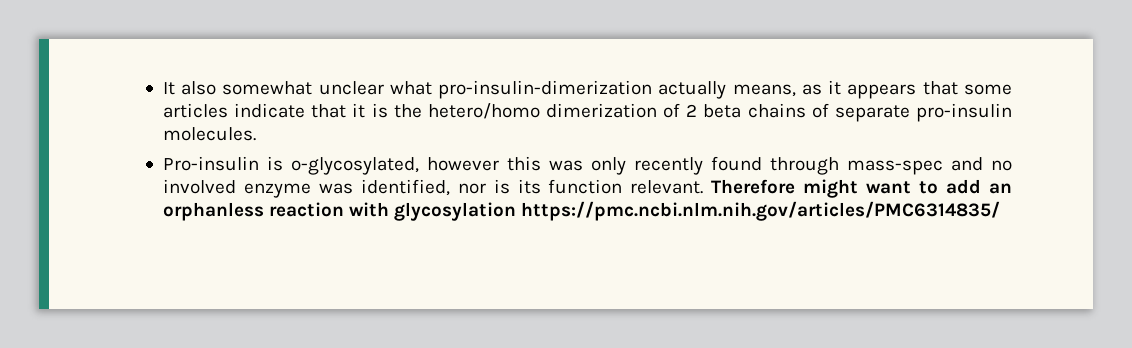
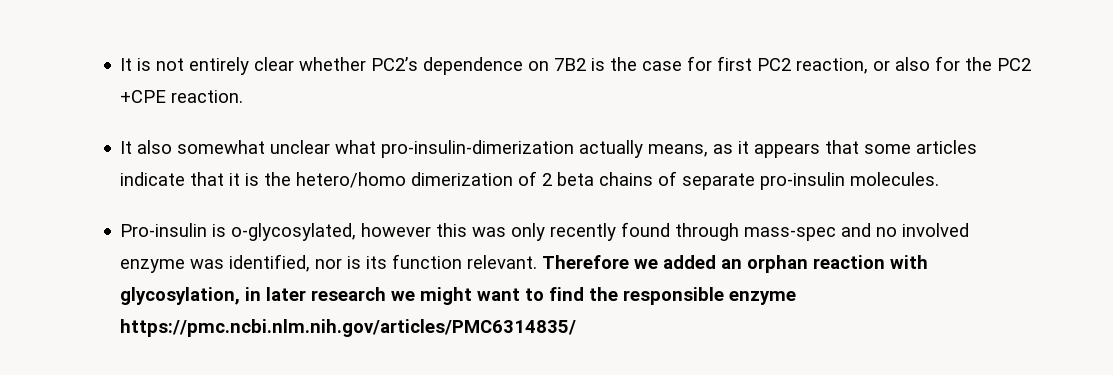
+ It is not entirely clear whether PC2’s dependence on 7B2 is the case for first PC2 reaction, or also for the PC2 +CPE reaction.
- Therefore might want to add an orphanless reaction with glycosylation https://pmc.ncbi.nlm.nih.gov/articles/PMC6314835/
+ Therefore we added an orphan reaction with glycosylation, in later research we might want to find the responsible enzyme https://pmc.ncbi.nlm.nih.gov/articles/PMC6314835/

